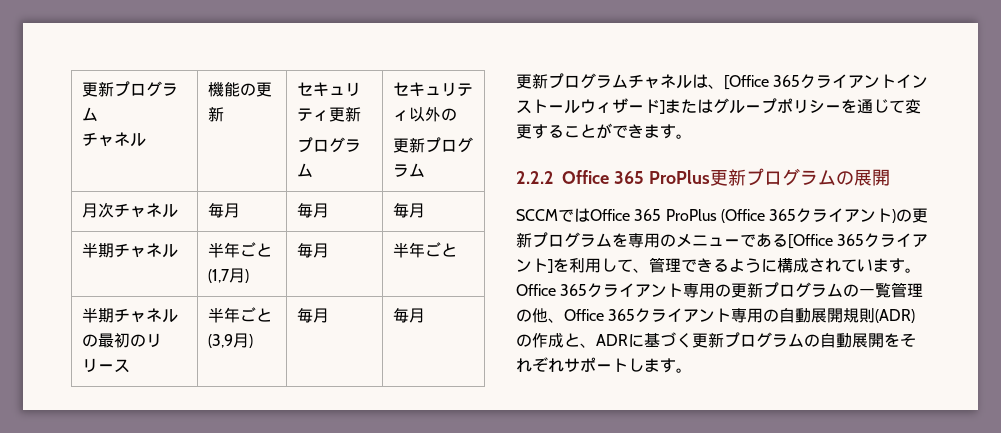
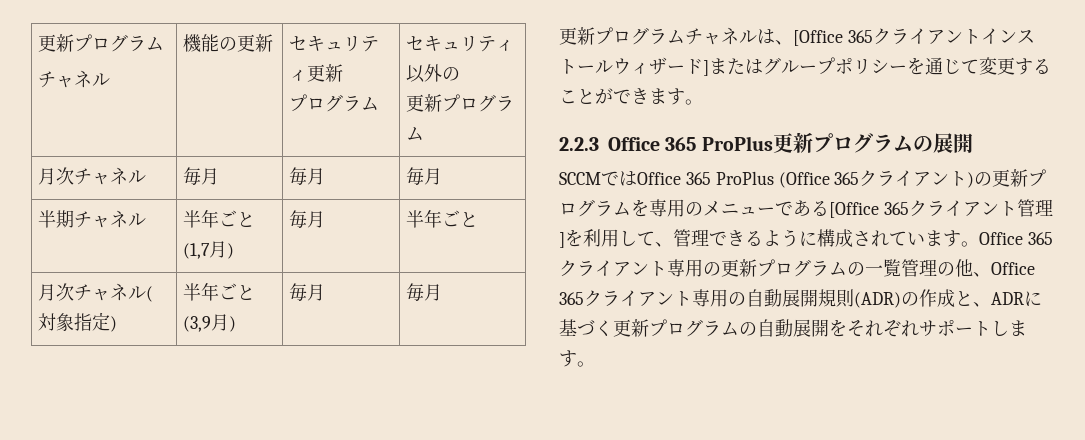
- 半期チャネルの最初のリリース | 半年ごと(3,9月) | 毎月 | 毎月
+ 月次チャネル(対象指定) | 半年ごと(3,9月) | 毎月 | 毎月
- 2.2.2 Office 365 ProPlus更新プログラムの展開
+ 2.2.3 Office 365 ProPlus更新プログラムの展開
- SCCMではOffice 365 ProPlus (Office 365クライアント)の更新プログラムを専用のメニューである[Office 365クライアント]を利用して、管理できるように構成されています。
+ SCCMではOffice 365 ProPlus (Office 365クライアント)の更新プログラムを専用のメニューである[Office 365クライアント管理]を利用して、管理できるように構成されています。

